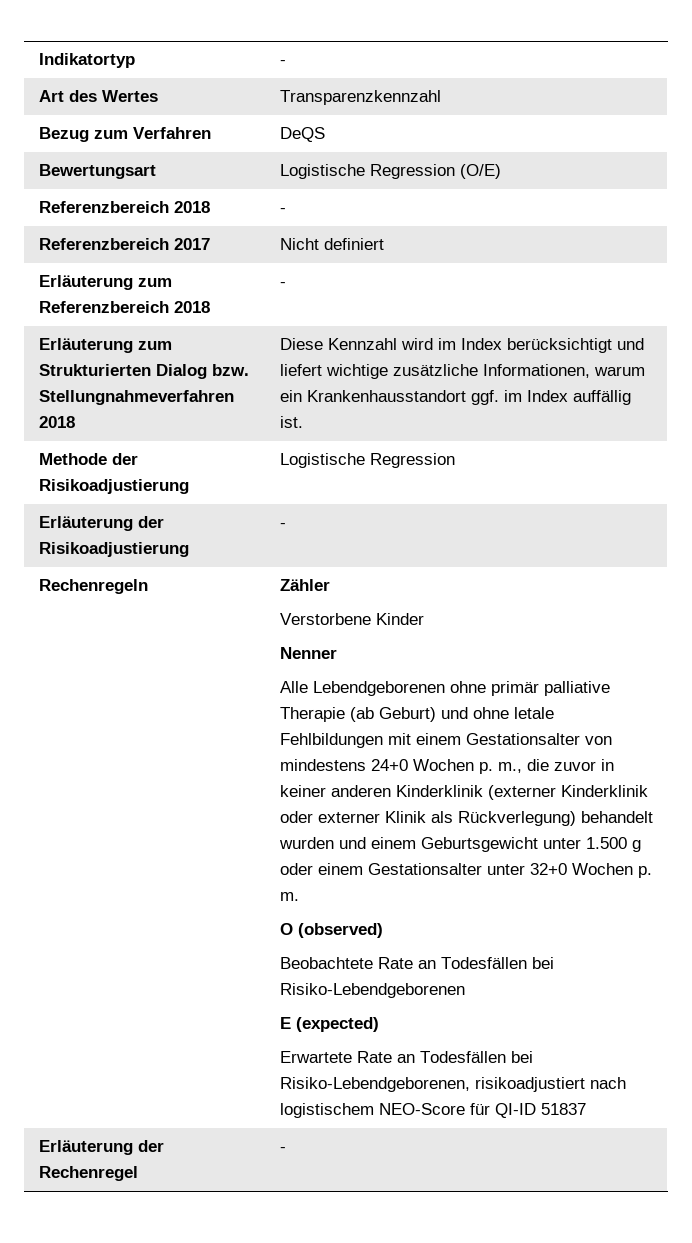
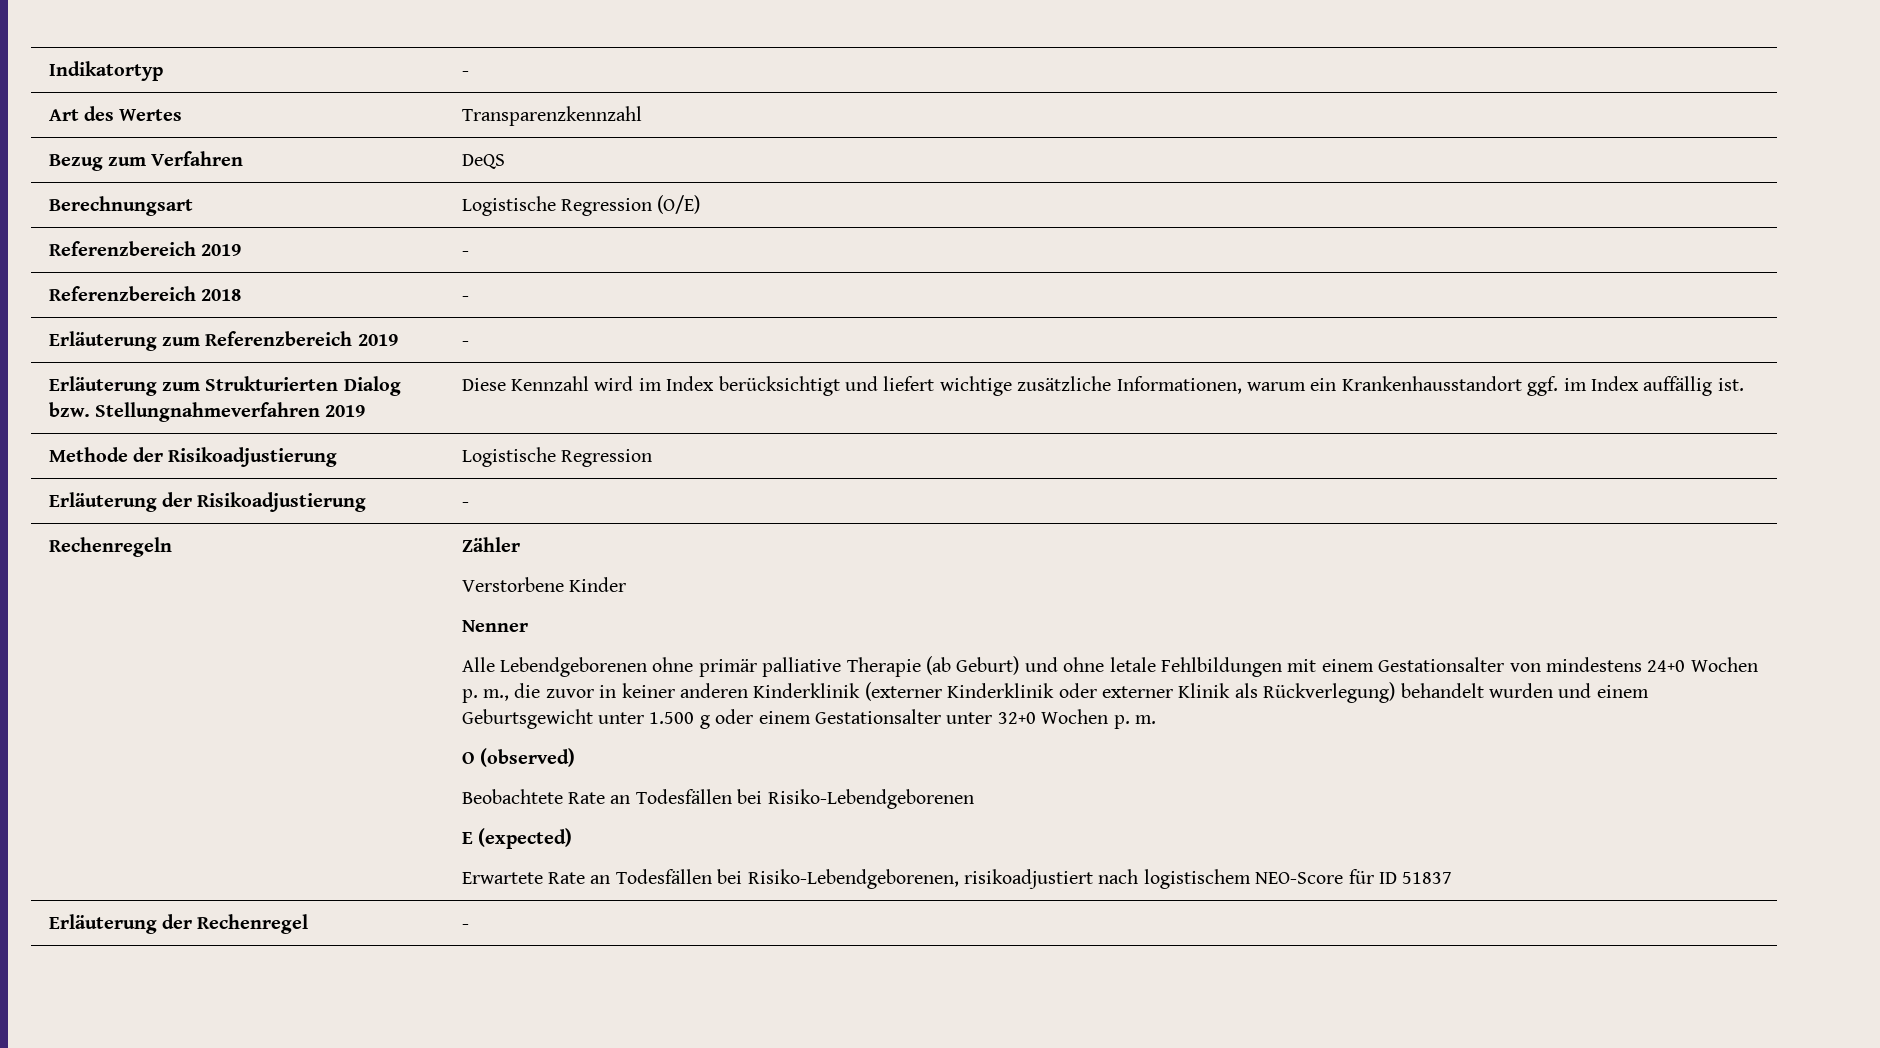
- Bewertungsart | Logistische Regression (O/E)
+ Berechnungsart | Logistische Regression (O/E)
+ Referenzbereich 2019 | -
  Referenzbereich 2018 | -
- Referenzbereich 2017 | Nicht definiert
- Erläuterung zum Referenzbereich 2018 | -
+ Erläuterung zum Referenzbereich 2019 | -
- Erläuterung zum Strukturierten Dialog bzw. Stellungnahmeverfahren 2018 | Diese Kennzahl wird im Index berücksichtigt und liefert wichtige zusätzliche Informationen, warum ein Krankenhausstandort ggf. im Index auffällig ist.
+ Erläuterung zum Strukturierten Dialog bzw. Stellungnahmeverfahren 2019 | Diese Kennzahl wird im Index berücksichtigt und liefert wichtige zusätzliche Informationen, warum ein Krankenhausstandort ggf. im Index auffällig ist.
- Erwartete Rate an Todesfällen bei Risiko-Lebendgeborenen, risikoadjustiert nach logistischem NEO-Score für QI-ID 51837
+ Erwartete Rate an Todesfällen bei Risiko-Lebendgeborenen, risikoadjustiert nach logistischem NEO-Score für ID 51837

